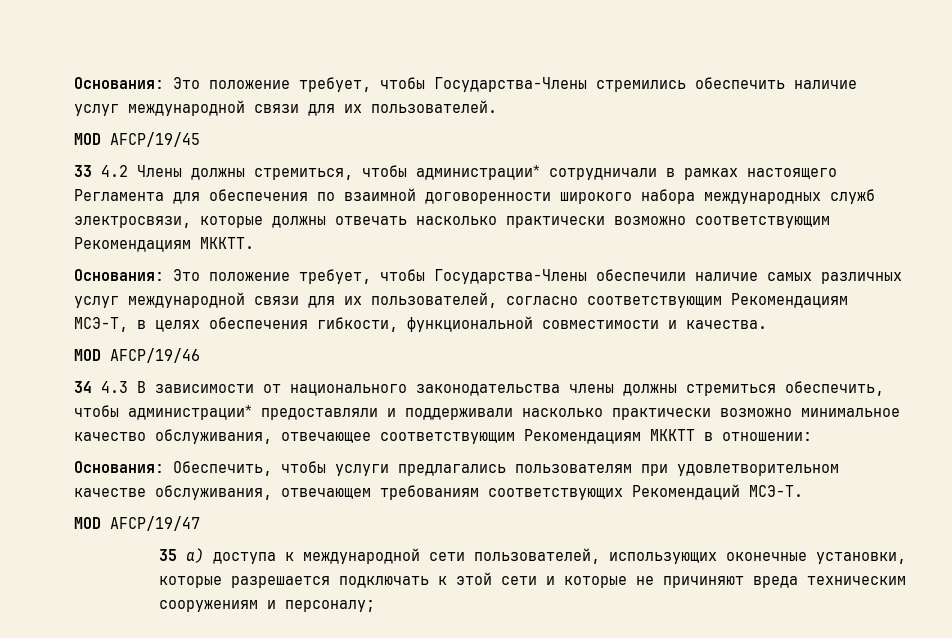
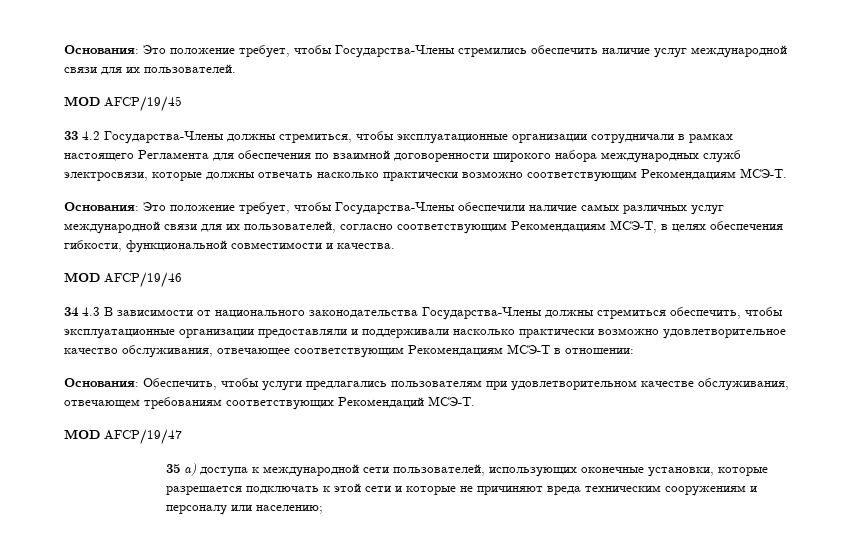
- 33 4.2 Члены должны стремиться, чтобы администрации* сотрудничали в рамках настоящего Регламента для обеспечения по взаимной договоренности широкого набора международных служб электросвязи, которые должны отвечать насколько практически возможно соответствующим Рекомендациям МККТТ.
+ 33 4.2 Государства-Члены должны стремиться, чтобы эксплуатационные организации сотрудничали в рамках настоящего Регламента для обеспечения по взаимной договоренности широкого набора международных служб электросвязи, которые должны отвечать насколько практически возможно соответствующим Рекомендациям МСЭ-Т.
- 34 4.3 В зависимости от национального законодательства члены должны стремиться обеспечить, чтобы администрации* предоставляли и поддерживали насколько практически возможно минимальное качество обслуживания, отвечающее соответствующим Рекомендациям МККТТ в отношении:
+ 34 4.3 В зависимости от национального законодательства Государства-Члены должны стремиться обеспечить, чтобы эксплуатационные организации предоставляли и поддерживали насколько практически возможно удовлетворительное качество обслуживания, отвечающее соответствующим Рекомендациям МСЭ-Т в отношении:
- 35 a) доступа к международной сети пользователей, использующих оконечные установки, которые разрешается подключать к этой сети и которые не причиняют вреда техническим сооружениям и персоналу;
+ 35 a) доступа к международной сети пользователей, использующих оконечные установки, которые разрешается подключать к этой сети и которые не причиняют вреда техническим сооружениям и персоналу или населению;

